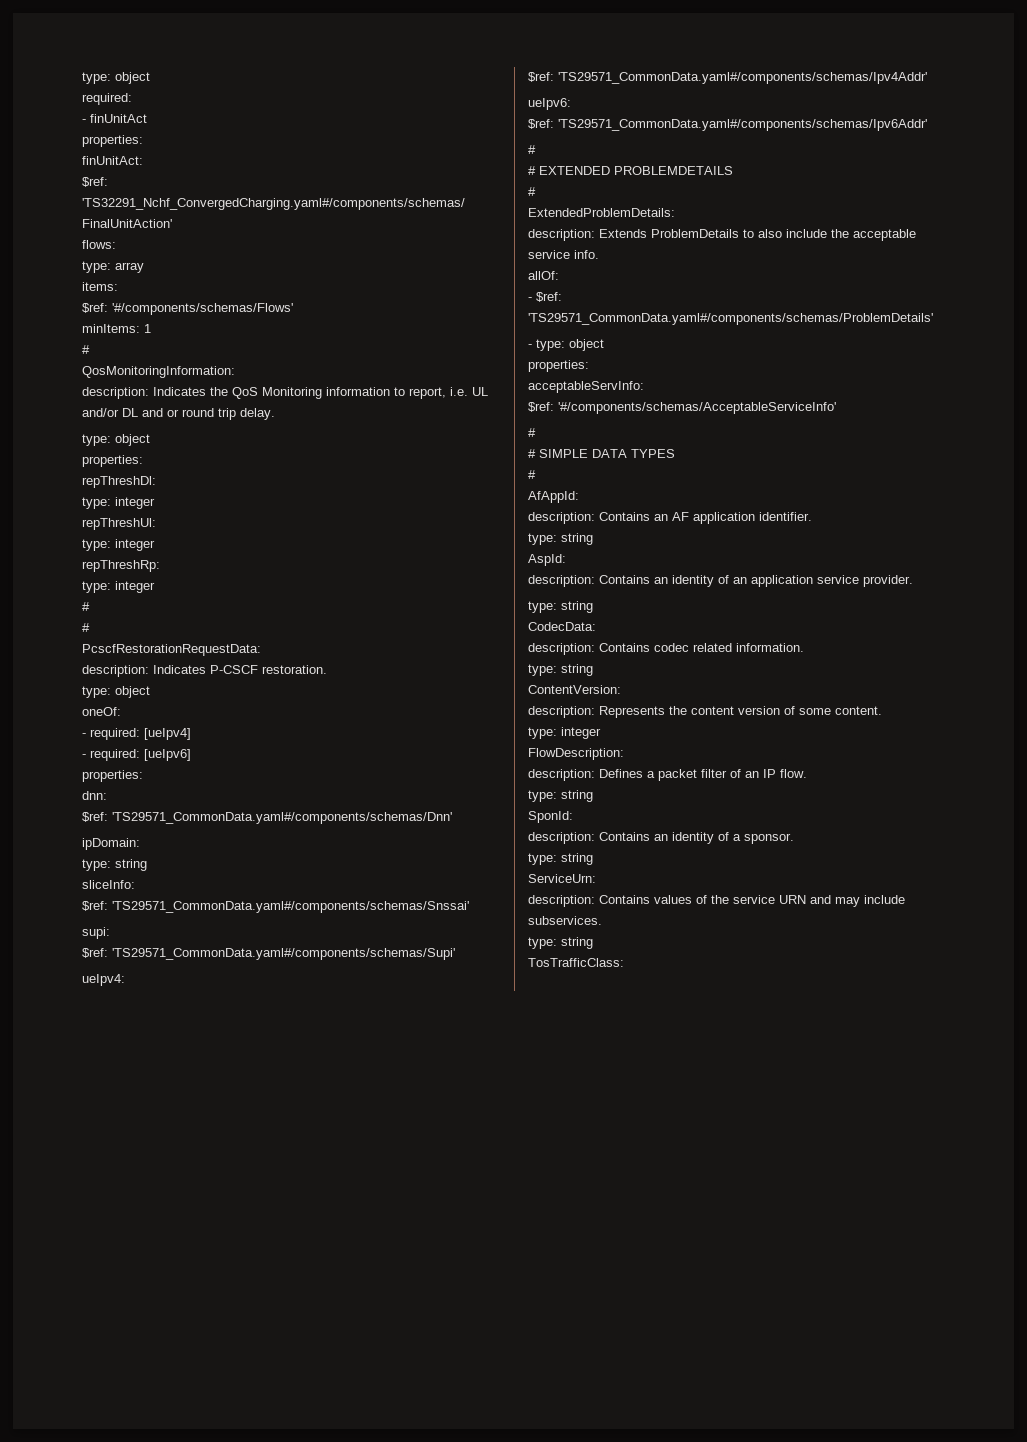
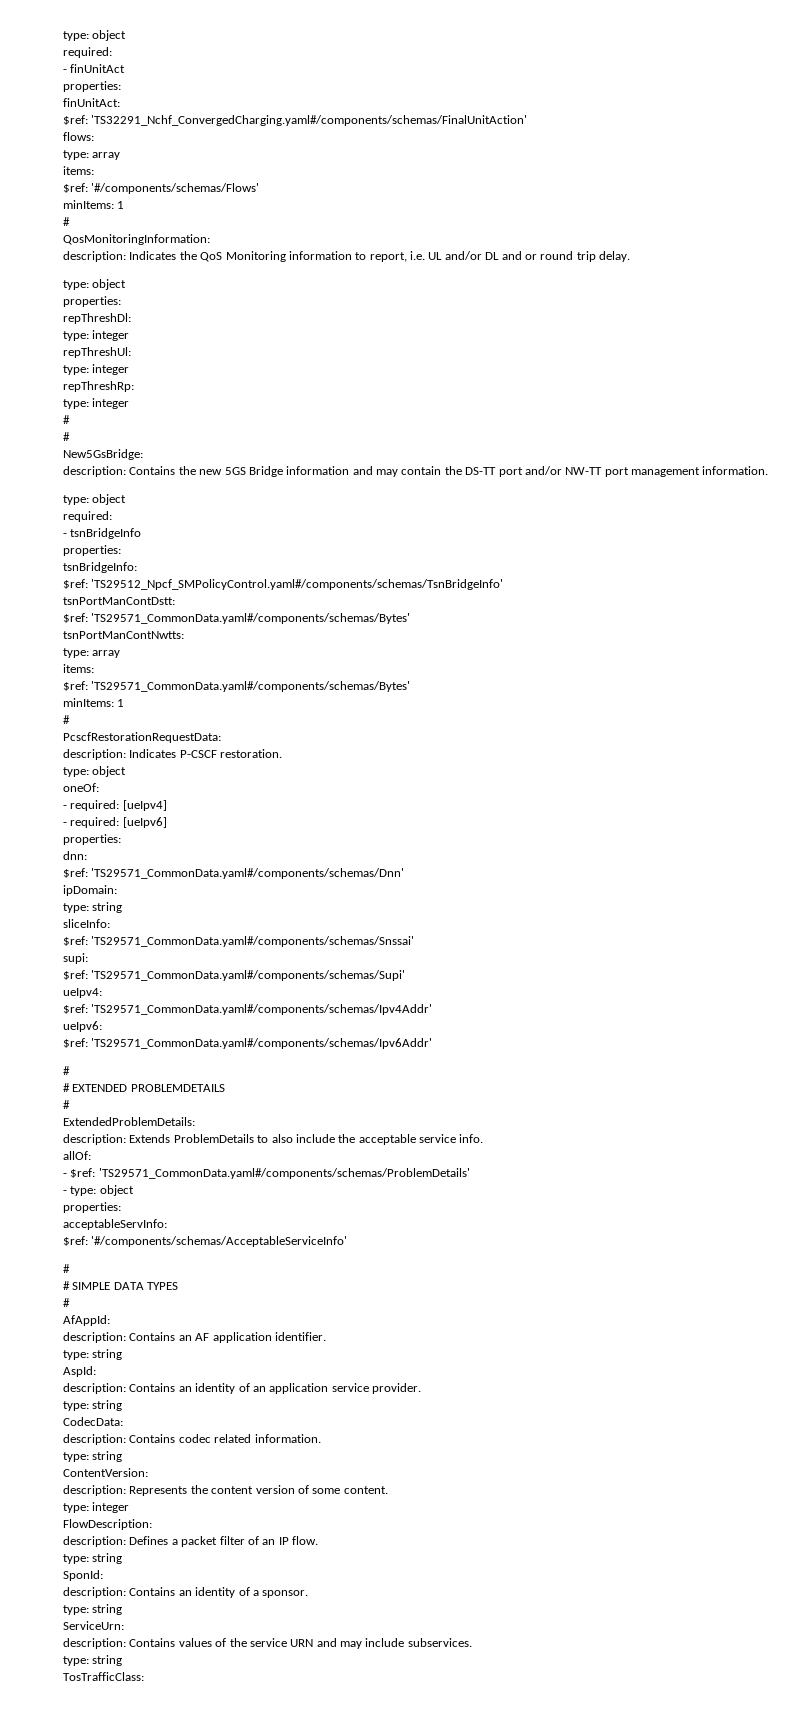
+ New5GsBridge:
+ description: Contains the new 5GS Bridge information and may contain the DS-TT port and/or NW-TT port management information.
+ type: object
+ required:
+ - tsnBridgeInfo
+ properties:
+ tsnBridgeInfo:
+ $ref: 'TS29512_Npcf_SMPolicyControl.yaml#/components/schemas/TsnBridgeInfo'
+ tsnPortManContDstt:
+ $ref: 'TS29571_CommonData.yaml#/components/schemas/Bytes'
+ tsnPortManContNwtts:
+ type: array
+ items:
+ $ref: 'TS29571_CommonData.yaml#/components/schemas/Bytes'
+ minItems: 1
+ #

